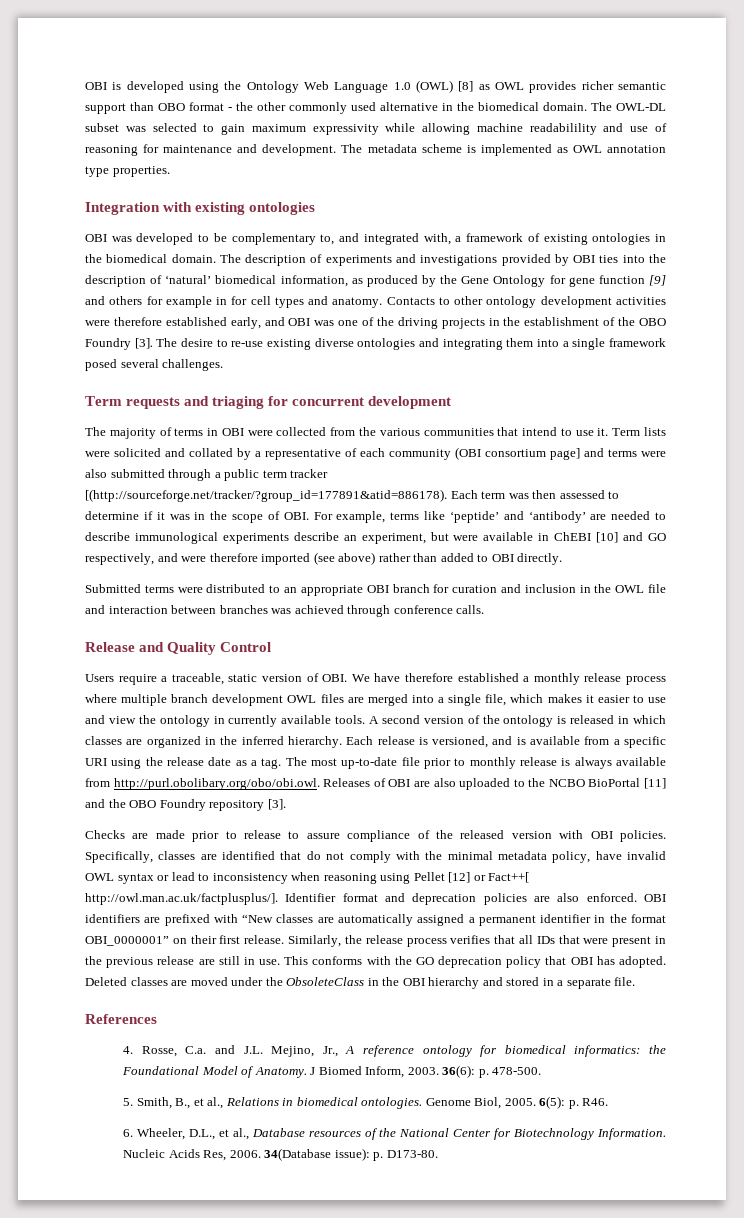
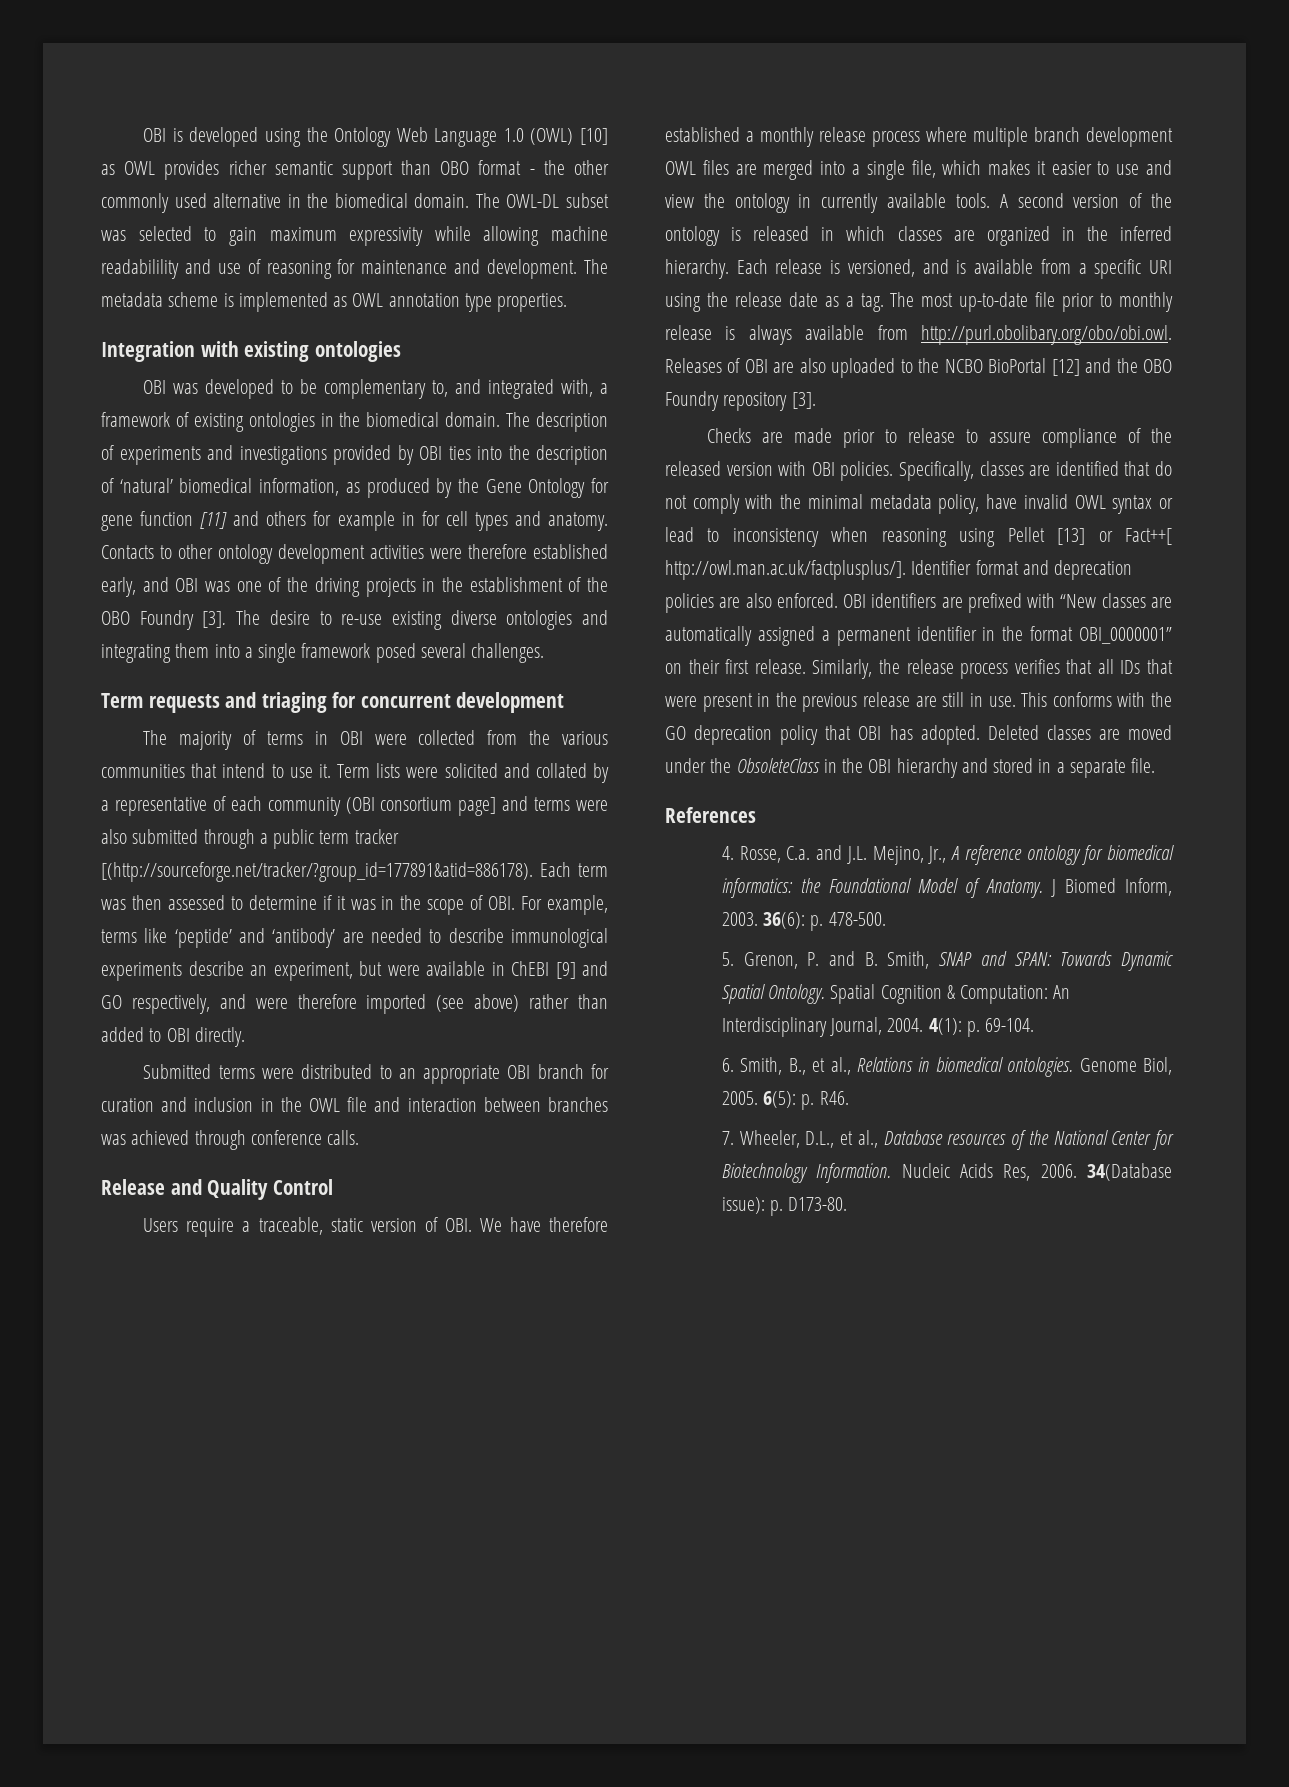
- OBI is developed using the Ontology Web Language 1.0 (OWL) [8] as OWL provides richer semantic support than OBO format - the other commonly used alternative in the biomedical domain.
+ OBI is developed using the Ontology Web Language 1.0 (OWL) [10] as OWL provides richer semantic support than OBO format - the other commonly used alternative in the biomedical domain.
- The description of experiments and investigations provided by OBI ties into the description of ‘natural’ biomedical information, as produced by the Gene Ontology for gene function [9] and others for example in for cell types and anatomy.
+ The description of experiments and investigations provided by OBI ties into the description of ‘natural’ biomedical information, as produced by the Gene Ontology for gene function [11] and others for example in for cell types and anatomy.
- Term lists were solicited and collated by a representative of each community (OBI consortium page] and terms were also submitted through a public term tracker [(http://sourceforge.net/tracker/?group_id=177891&atid=886178). Each term was then assessed to determine if it was in the scope of OBI. For example, terms like ‘peptide’ and ‘antibody’ are needed to describe immunological experiments describe an experiment, but were available in ChEBI [10] and GO respectively, and were therefore imported (see above) rather than added to OBI directly.
+ Term lists were solicited and collated by a representative of each community (OBI consortium page] and terms were also submitted through a public term tracker [(http://sourceforge.net/tracker/?group_id=177891&atid=886178). Each term was then assessed to determine if it was in the scope of OBI. For example, terms like ‘peptide’ and ‘antibody’ are needed to describe immunological experiments describe an experiment, but were available in ChEBI [9] and GO respectively, and were therefore imported (see above) rather than added to OBI directly.
- The most up-to-date file prior to monthly release is always available from http://purl.obolibary.org/obo/obi.owl. Releases of OBI are also uploaded to the NCBO BioPortal [11] and the OBO Foundry repository [3].
+ The most up-to-date file prior to monthly release is always available from http://purl.obolibary.org/obo/obi.owl. Releases of OBI are also uploaded to the NCBO BioPortal [12] and the OBO Foundry repository [3].
- Specifically, classes are identified that do not comply with the minimal metadata policy, have invalid OWL syntax or lead to inconsistency when reasoning using Pellet [12] or Fact++[ http://owl.man.ac.uk/factplusplus/]. Identifier format and deprecation policies are also enforced.
+ Specifically, classes are identified that do not comply with the minimal metadata policy, have invalid OWL syntax or lead to inconsistency when reasoning using Pellet [13] or Fact++[ http://owl.man.ac.uk/factplusplus/]. Identifier format and deprecation policies are also enforced.
- 5. Smith, B., et al., Relations in biomedical ontologies.
+ 5. Grenon, P. and B. Smith, SNAP and SPAN: Towards Dynamic Spatial Ontology. Spatial Cognition & Computation: An Interdisciplinary Journal, 2004. 4(1): p. 69-104.
+ 6. Smith, B., et al., Relations in biomedical ontologies.
- 6. Wheeler, D.L., et al., Database resources of the National Center for Biotechnology Information.
+ 7. Wheeler, D.L., et al., Database resources of the National Center for Biotechnology Information.

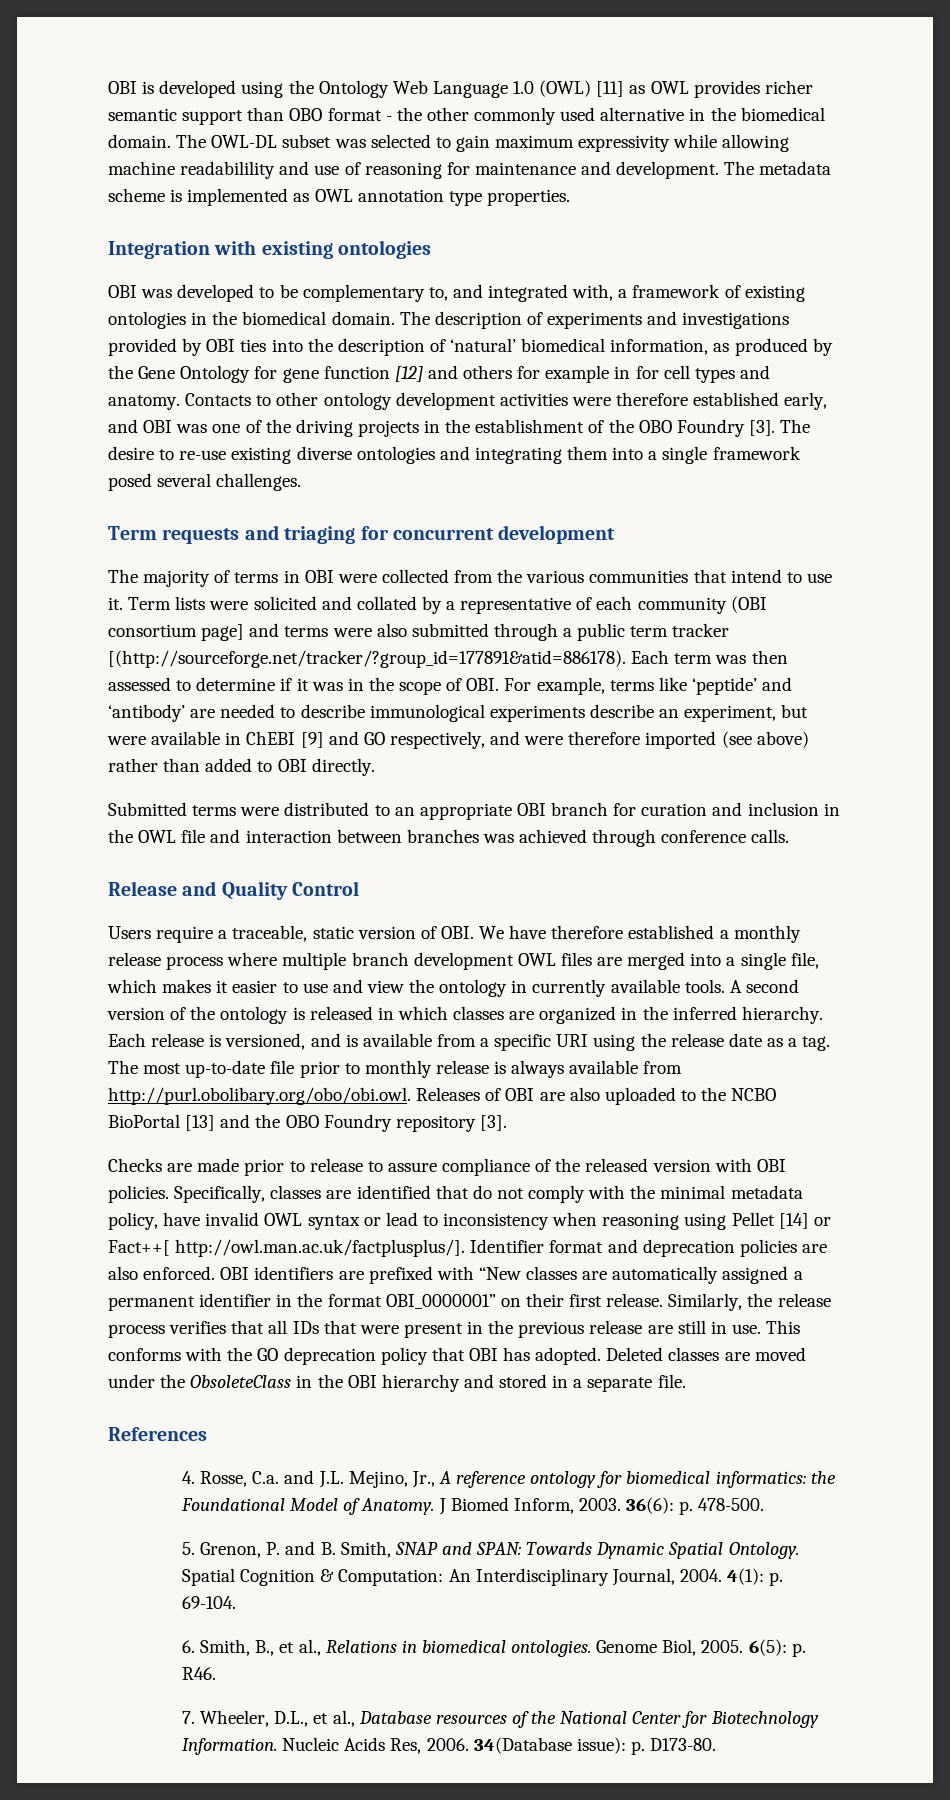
- OBI is developed using the Ontology Web Language 1.0 (OWL) [10] as OWL provides richer semantic support than OBO format - the other commonly used alternative in the biomedical domain.
+ OBI is developed using the Ontology Web Language 1.0 (OWL) [11] as OWL provides richer semantic support than OBO format - the other commonly used alternative in the biomedical domain.
- The description of experiments and investigations provided by OBI ties into the description of ‘natural’ biomedical information, as produced by the Gene Ontology for gene function [11] and others for example in for cell types and anatomy.
+ The description of experiments and investigations provided by OBI ties into the description of ‘natural’ biomedical information, as produced by the Gene Ontology for gene function [12] and others for example in for cell types and anatomy.
- The most up-to-date file prior to monthly release is always available from http://purl.obolibary.org/obo/obi.owl. Releases of OBI are also uploaded to the NCBO BioPortal [12] and the OBO Foundry repository [3].
+ The most up-to-date file prior to monthly release is always available from http://purl.obolibary.org/obo/obi.owl. Releases of OBI are also uploaded to the NCBO BioPortal [13] and the OBO Foundry repository [3].
- Specifically, classes are identified that do not comply with the minimal metadata policy, have invalid OWL syntax or lead to inconsistency when reasoning using Pellet [13] or Fact++[ http://owl.man.ac.uk/factplusplus/]. Identifier format and deprecation policies are also enforced.
+ Specifically, classes are identified that do not comply with the minimal metadata policy, have invalid OWL syntax or lead to inconsistency when reasoning using Pellet [14] or Fact++[ http://owl.man.ac.uk/factplusplus/]. Identifier format and deprecation policies are also enforced.

